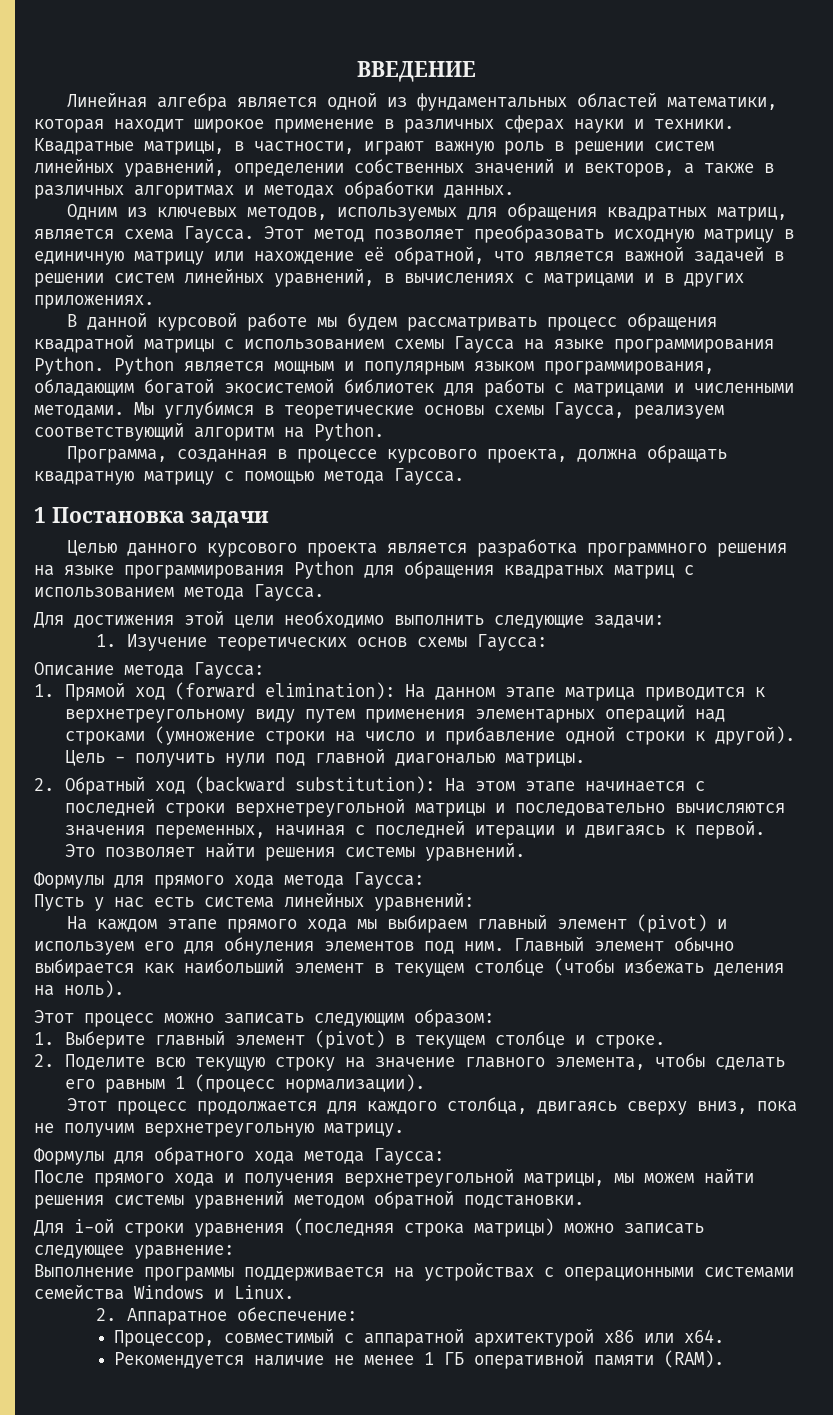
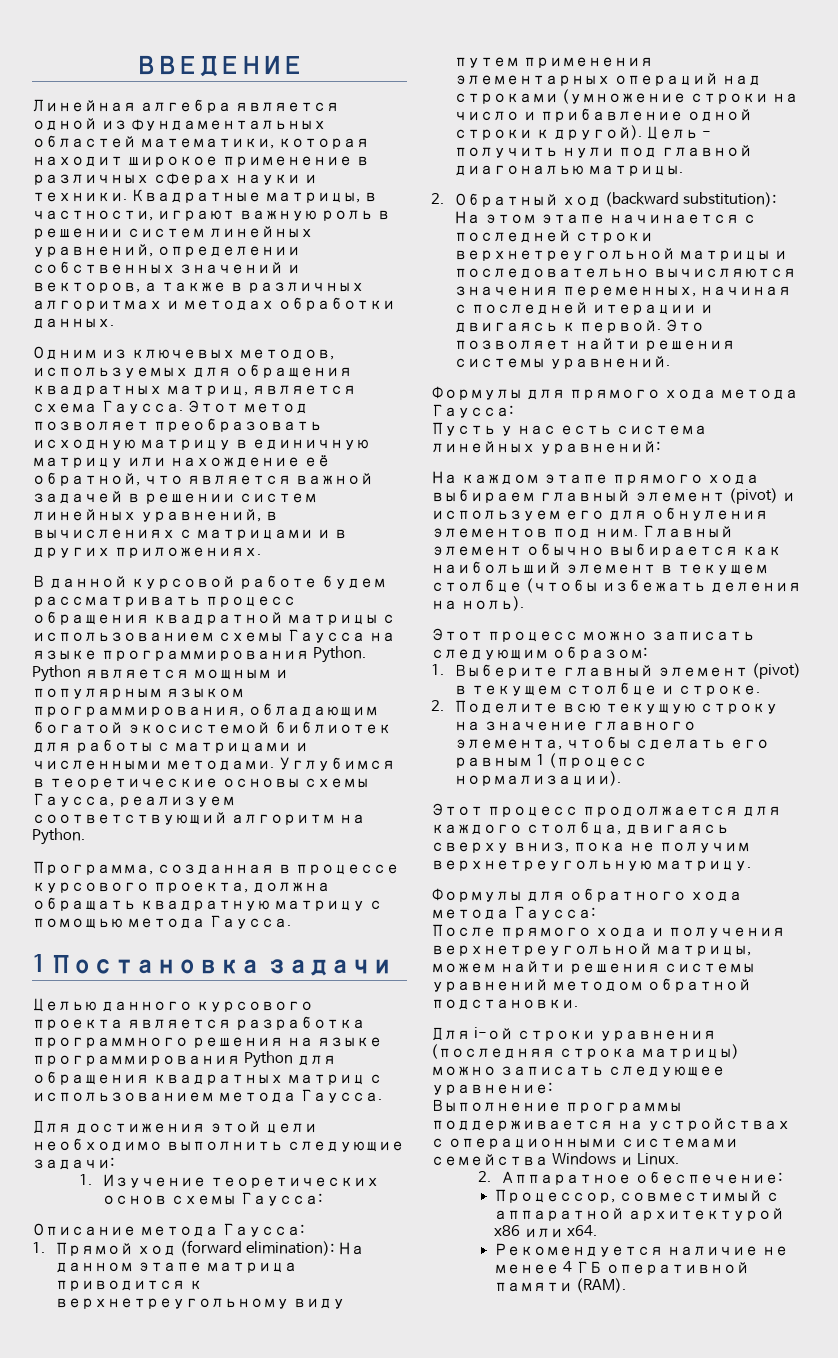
- В данной курсовой работе мы будем рассматривать процесс обращения квадратной матрицы с использованием схемы Гаусса на языке программирования Python.
+ В данной курсовой работе будем рассматривать процесс обращения квадратной матрицы с использованием схемы Гаусса на языке программирования Python.
- Мы углубимся в теоретические основы схемы Гаусса, реализуем соответствующий алгоритм на Python.
+ Углубимся в теоретические основы схемы Гаусса, реализуем соответствующий алгоритм на Python.
- На каждом этапе прямого хода мы выбираем главный элемент (pivot) и используем его для обнуления элементов под ним.
+ На каждом этапе прямого хода выбираем главный элемент (pivot) и используем его для обнуления элементов под ним.
- После прямого хода и получения верхнетреугольной матрицы, мы можем найти решения системы уравнений методом обратной подстановки.
+ После прямого хода и получения верхнетреугольной матрицы, можем найти решения системы уравнений методом обратной подстановки.
- Рекомендуется наличие не менее 1 ГБ оперативной памяти (RAM).
+ Рекомендуется наличие не менее 4 ГБ оперативной памяти (RAM).

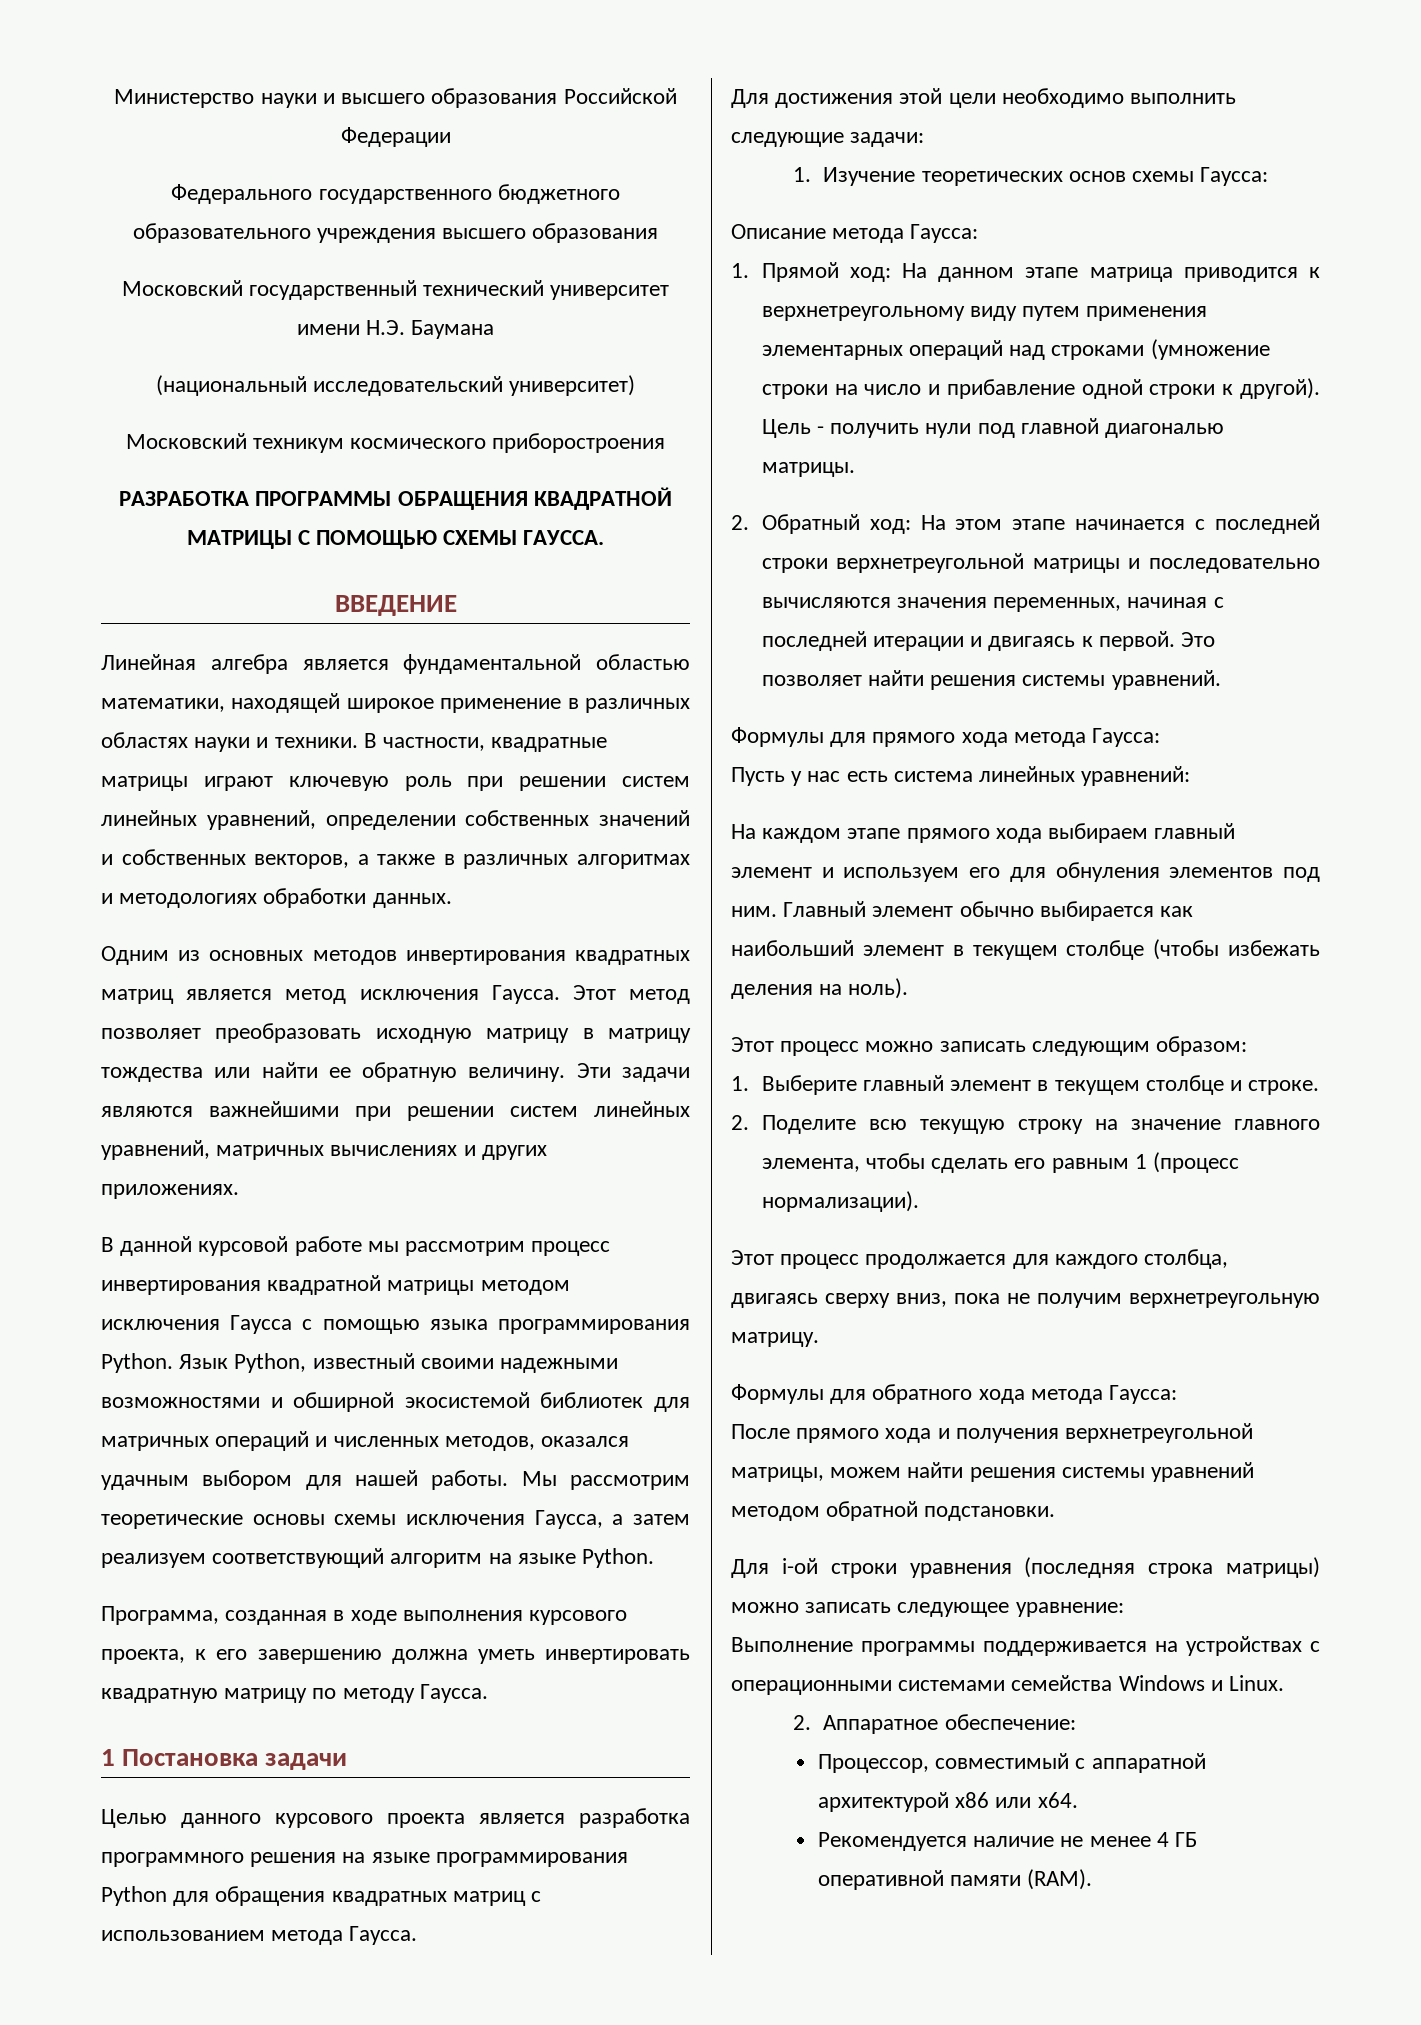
+ Министерство науки и высшего образования Российской Федерации
+ Федерального государственного бюджетного образовательного учреждения высшего образования
+ Московский государственный технический университет имени Н.Э. Баумана
+ (национальный исследовательский университет)
+ Московский техникум космического приборостроения
+ РАЗРАБОТКА ПРОГРАММЫ ОБРАЩЕНИЯ КВАДРАТНОЙ МАТРИЦЫ С ПОМОЩЬЮ СХЕМЫ ГАУССА.
  ВВЕДЕНИЕ
- Линейная алгебра является одной из фундаментальных областей математики, которая находит широкое применение в различных сферах науки и техники.
+ Линейная алгебра является фундаментальной областью математики, находящей широкое применение в различных областях науки и техники.
- Квадратные матрицы, в частности, играют важную роль в решении систем линейных уравнений, определении собственных значений и векторов, а также в различных алгоритмах и методах обработки данных.
+ В частности, квадратные матрицы играют ключевую роль при решении систем линейных уравнений, определении собственных значений и собственных векторов, а также в различных алгоритмах и методологиях обработки данных.
- Одним из ключевых методов, используемых для обращения квадратных матриц, является схема Гаусса.
+ Одним из основных методов инвертирования квадратных матриц является метод исключения Гаусса.
- Этот метод позволяет преобразовать исходную матрицу в единичную матрицу или нахождение её обратной, что является важной задачей в решении систем линейных уравнений, в вычислениях с матрицами и в других приложениях.
+ Этот метод позволяет преобразовать исходную матрицу в матрицу тождества или найти ее обратную величину. Эти задачи являются важнейшими при решении систем линейных уравнений, матричных вычислениях и других приложениях.
- В данной курсовой работе будем рассматривать процесс обращения квадратной матрицы с использованием схемы Гаусса на языке программирования Python. Python является мощным и популярным языком программирования, обладающим богатой экосистемой библиотек для работы с матрицами и численными методами. Углубимся в теоретические основы схемы Гаусса, реализуем соответствующий алгоритм на Python.
+ В данной курсовой работе мы рассмотрим процесс инвертирования квадратной матрицы методом исключения Гаусса с помощью языка программирования Python. Язык Python, известный своими надежными возможностями и обширной экосистемой библиотек для матричных операций и численных методов, оказался удачным выбором для нашей работы. Мы рассмотрим теоретические основы схемы исключения Гаусса, а затем реализуем соответствующий алгоритм на языке Python.
- Программа, созданная в процессе курсового проекта, должна обращать квадратную матрицу с помощью метода Гаусса.
+ Программа, созданная в ходе выполнения курсового проекта, к его завершению должна уметь инвертировать квадратную матрицу по методу Гаусса.
- 1. Прямой ход (forward elimination): На данном этапе матрица приводится к верхнетреугольному виду путем применения элементарных операций над строками (умножение строки на число и прибавление одной строки к другой).
+ 1. Прямой ход: На данном этапе матрица приводится к верхнетреугольному виду путем применения элементарных операций над строками (умножение строки на число и прибавление одной строки к другой).
- 2. Обратный ход (backward substitution): На этом этапе начинается с последней строки верхнетреугольной матрицы и последовательно вычисляются значения переменных, начиная с последней итерации и двигаясь к первой.
+ 2. Обратный ход: На этом этапе начинается с последней строки верхнетреугольной матрицы и последовательно вычисляются значения переменных, начиная с последней итерации и двигаясь к первой.
- На каждом этапе прямого хода выбираем главный элемент (pivot) и используем его для обнуления элементов под ним.
+ На каждом этапе прямого хода выбираем главный элемент и используем его для обнуления элементов под ним.
- 1. Выберите главный элемент (pivot) в текущем столбце и строке.
+ 1. Выберите главный элемент в текущем столбце и строке.

